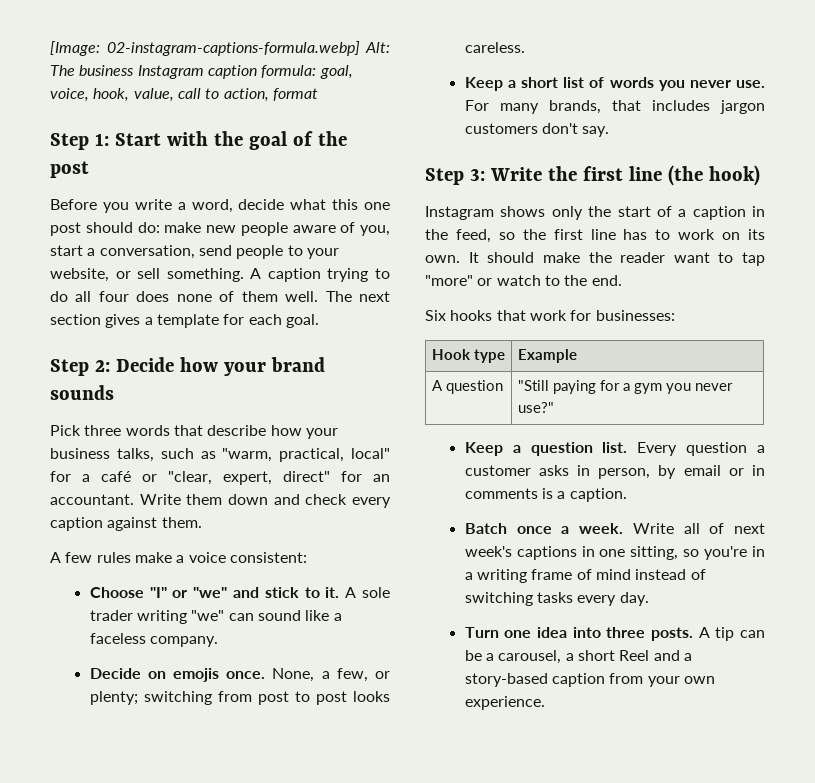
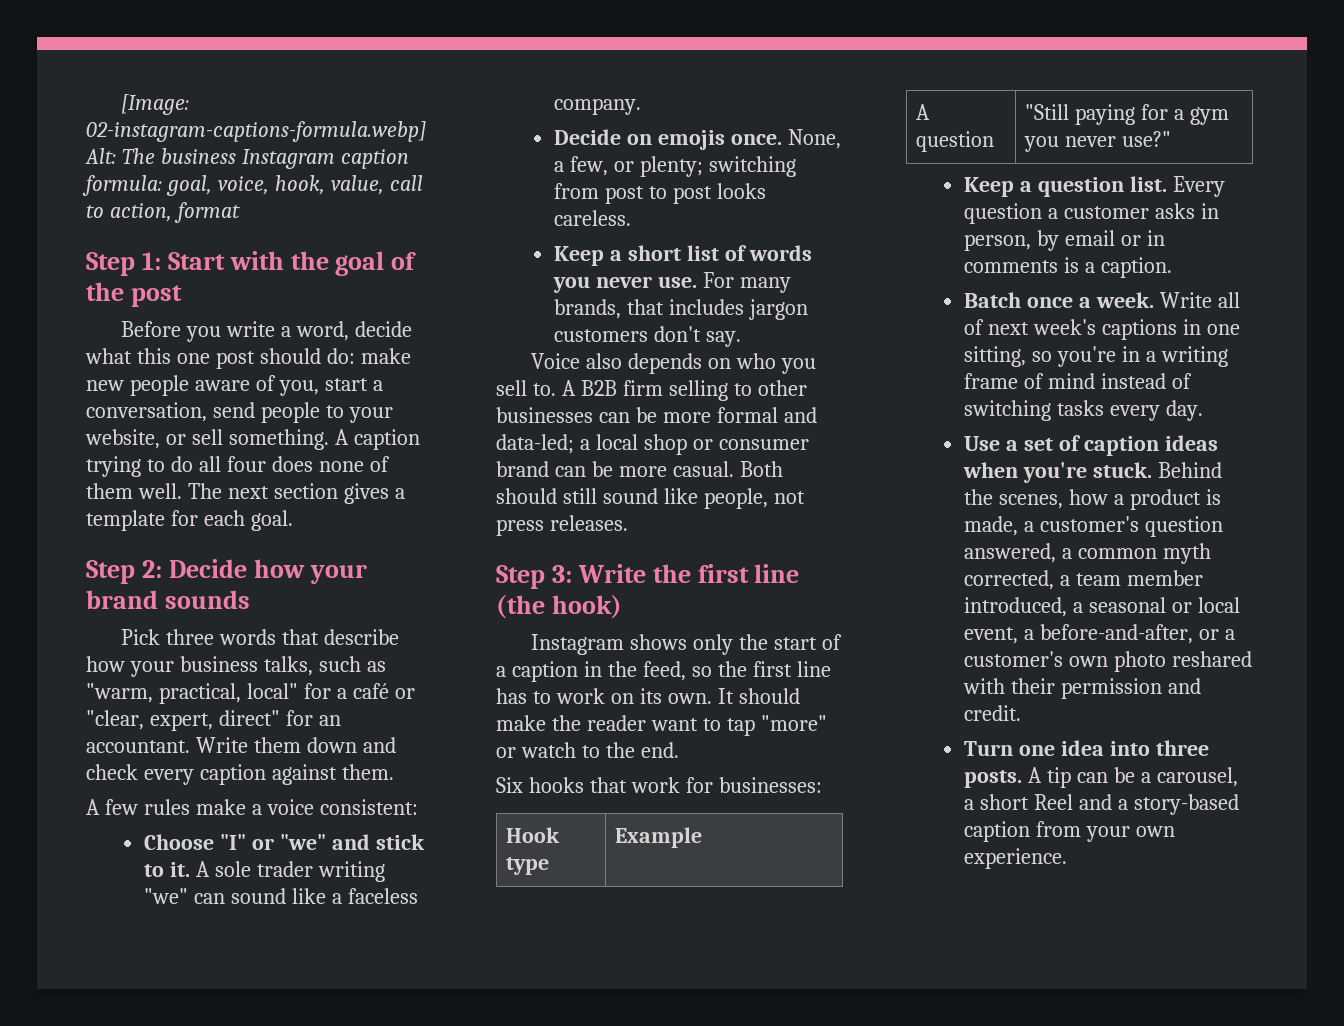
+ Voice also depends on who you sell to. A B2B firm selling to other businesses can be more formal and data-led; a local shop or consumer brand can be more casual. Both should still sound like people, not press releases.
+ Use a set of caption ideas when you're stuck. Behind the scenes, how a product is made, a customer's question answered, a common myth corrected, a team member introduced, a seasonal or local event, a before-and-after, or a customer's own photo reshared with their permission and credit.

